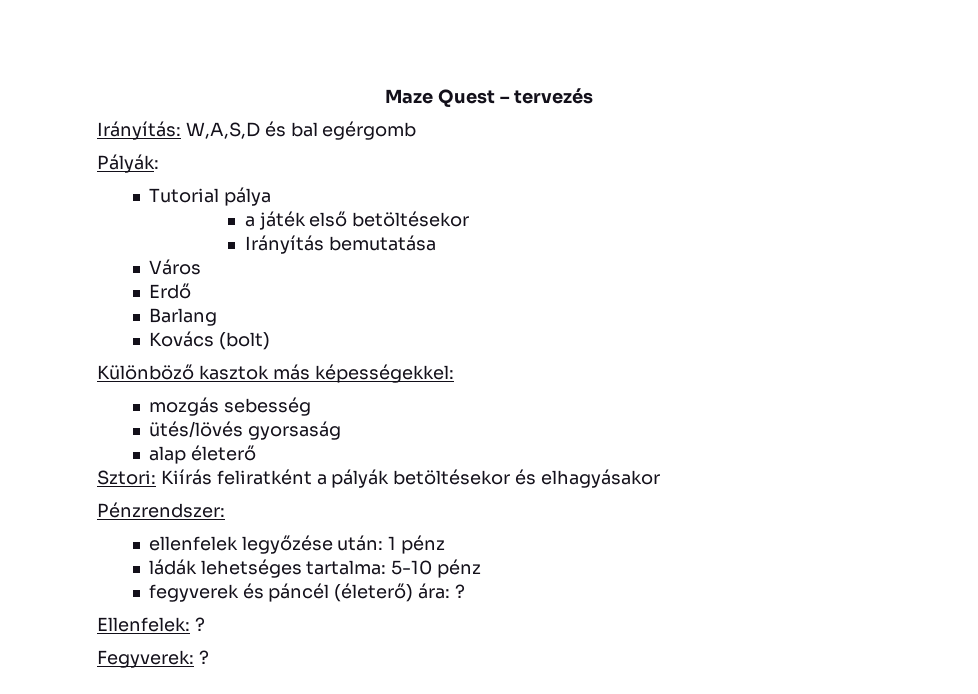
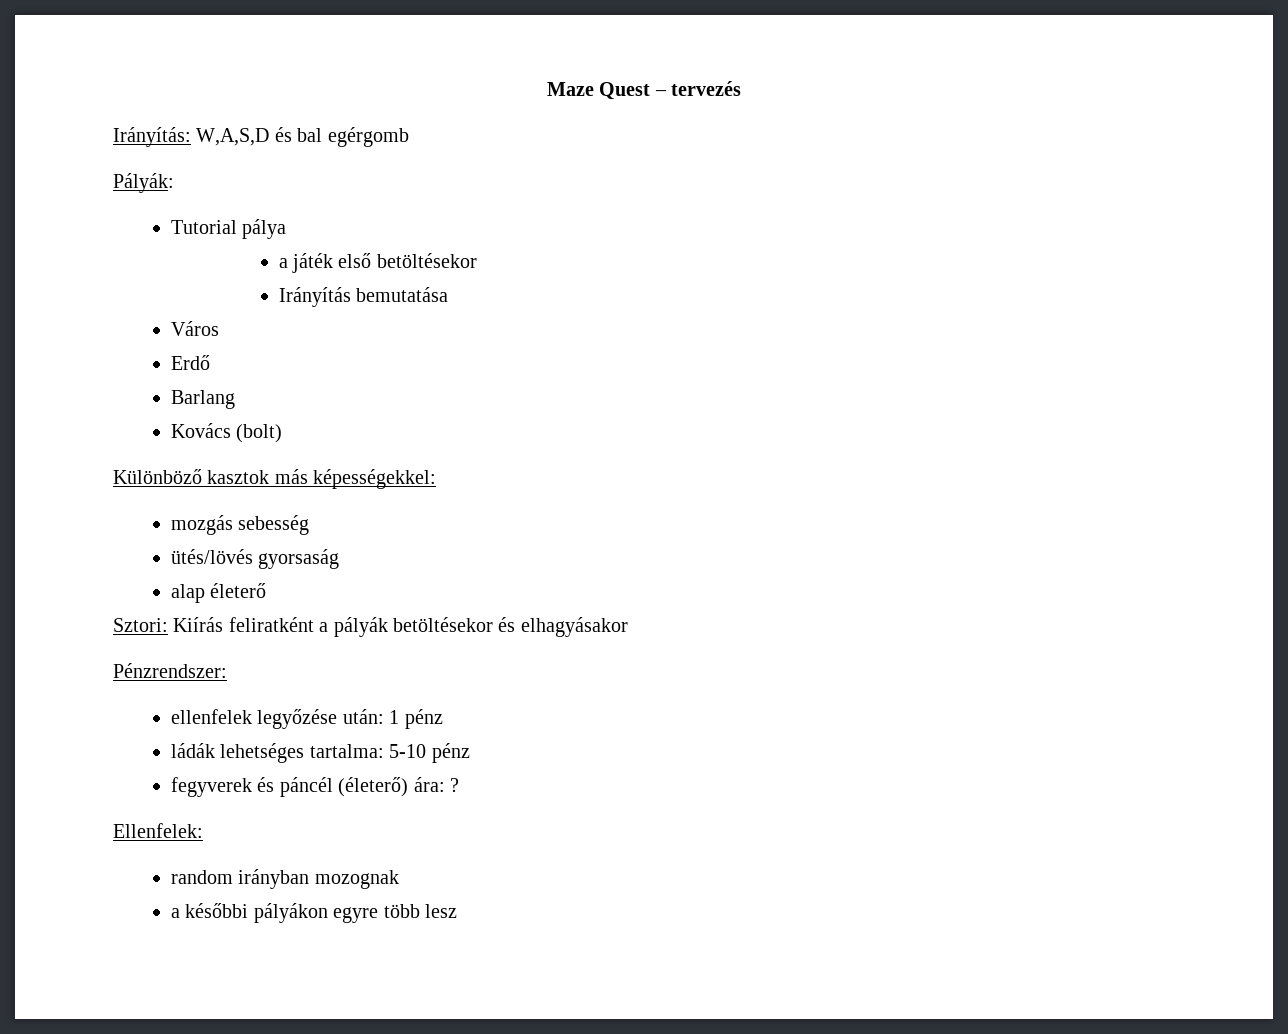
- Ellenfelek: ?
- Fegyverek: ?
+ Ellenfelek:
+ random irányban mozognak
+ a későbbi pályákon egyre több lesz

